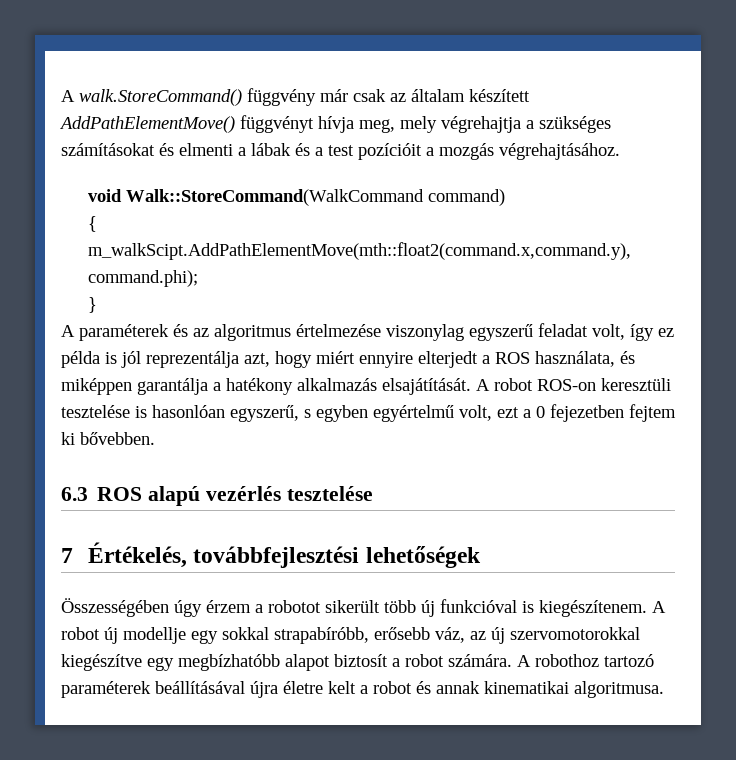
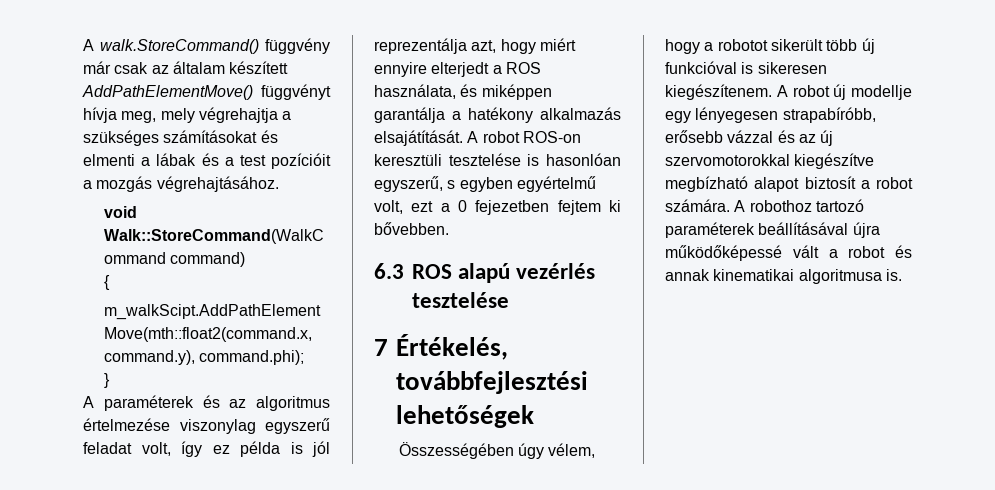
- Összességében úgy érzem a robotot sikerült több új funkcióval is kiegészítenem.
+ Összességében úgy vélem, hogy a robotot sikerült több új funkcióval is sikeresen kiegészítenem.
- A robot új modellje egy sokkal strapabíróbb, erősebb váz, az új szervomotorokkal kiegészítve egy megbízhatóbb alapot biztosít a robot számára.
+ A robot új modellje egy lényegesen strapabíróbb, erősebb vázzal és az új szervomotorokkal kiegészítve megbízható alapot biztosít a robot számára.
- A robothoz tartozó paraméterek beállításával újra életre kelt a robot és annak kinematikai algoritmusa.
+ A robothoz tartozó paraméterek beállításával újra működőképessé vált a robot és annak kinematikai algoritmusa is.

